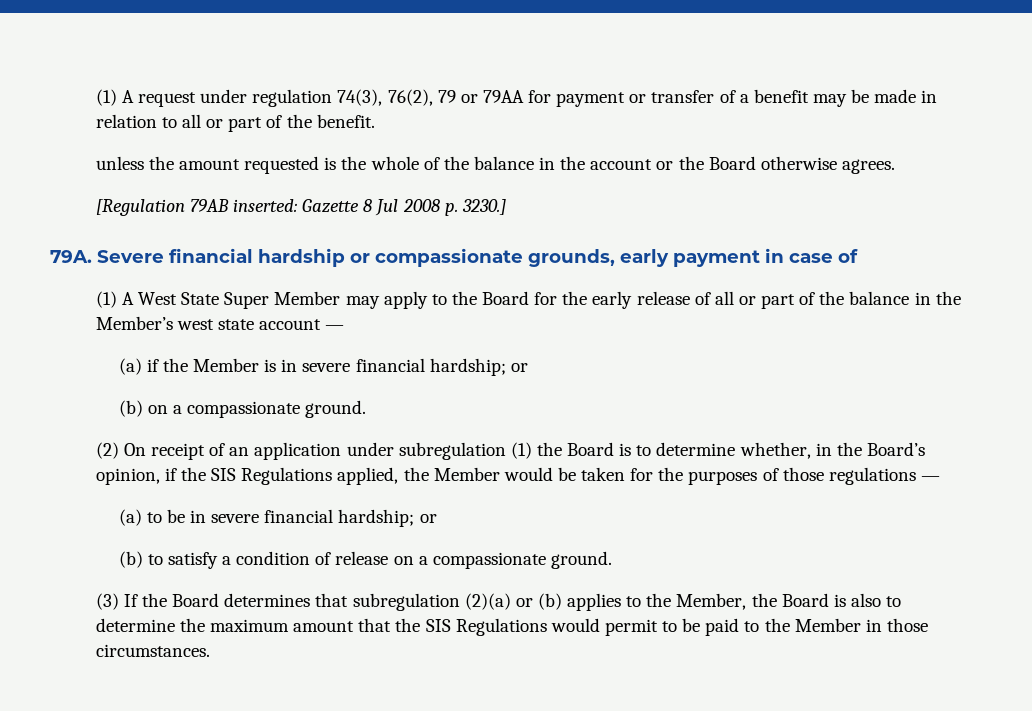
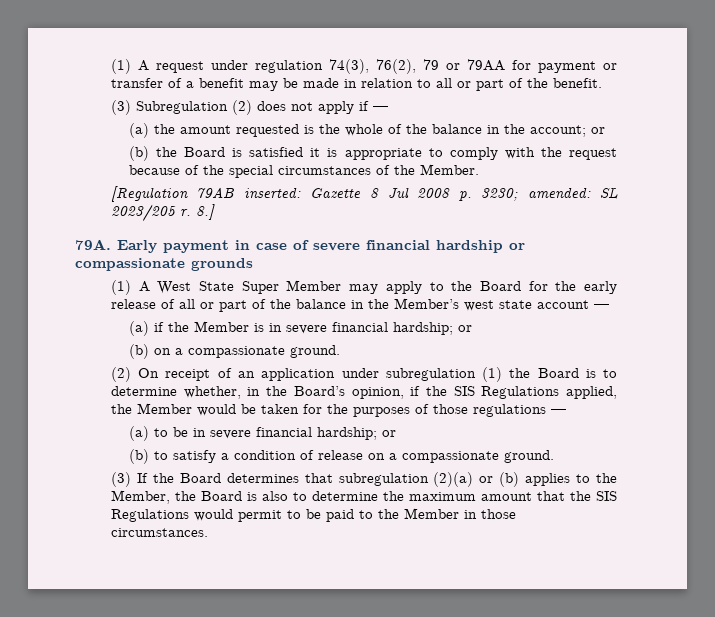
- unless the amount requested is the whole of the balance in the account or the Board otherwise agrees.
+ (3) Subregulation (2) does not apply if —
+ (a) the amount requested is the whole of the balance in the account; or
+ (b) the Board is satisfied it is appropriate to comply with the request because of the special circumstances of the Member.
- [Regulation 79AB inserted: Gazette 8 Jul 2008 p. 3230.]
- 79A. Severe financial hardship or compassionate grounds, early payment in case of
+ [Regulation 79AB inserted: Gazette 8 Jul 2008 p. 3230; amended: SL 2023/205 r. 8.]
+ 79A. Early payment in case of severe financial hardship or compassionate grounds

